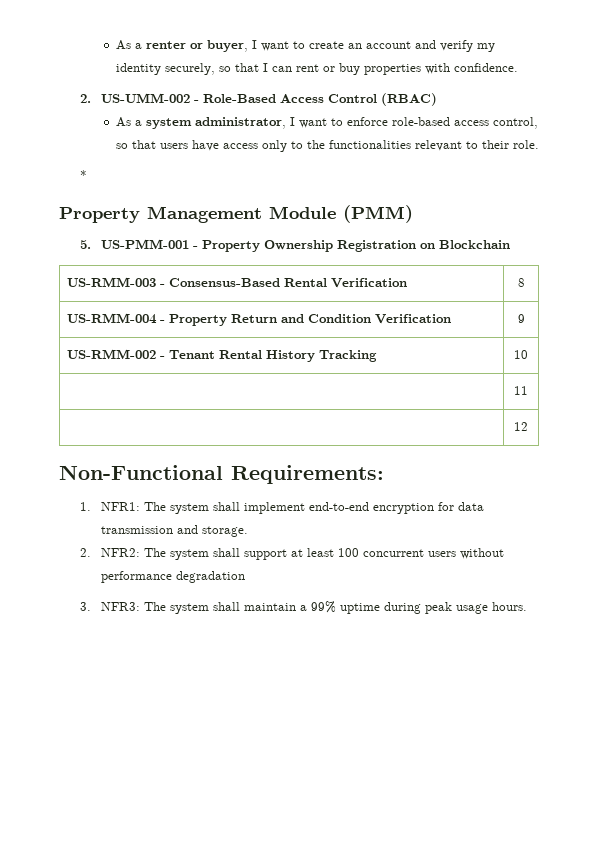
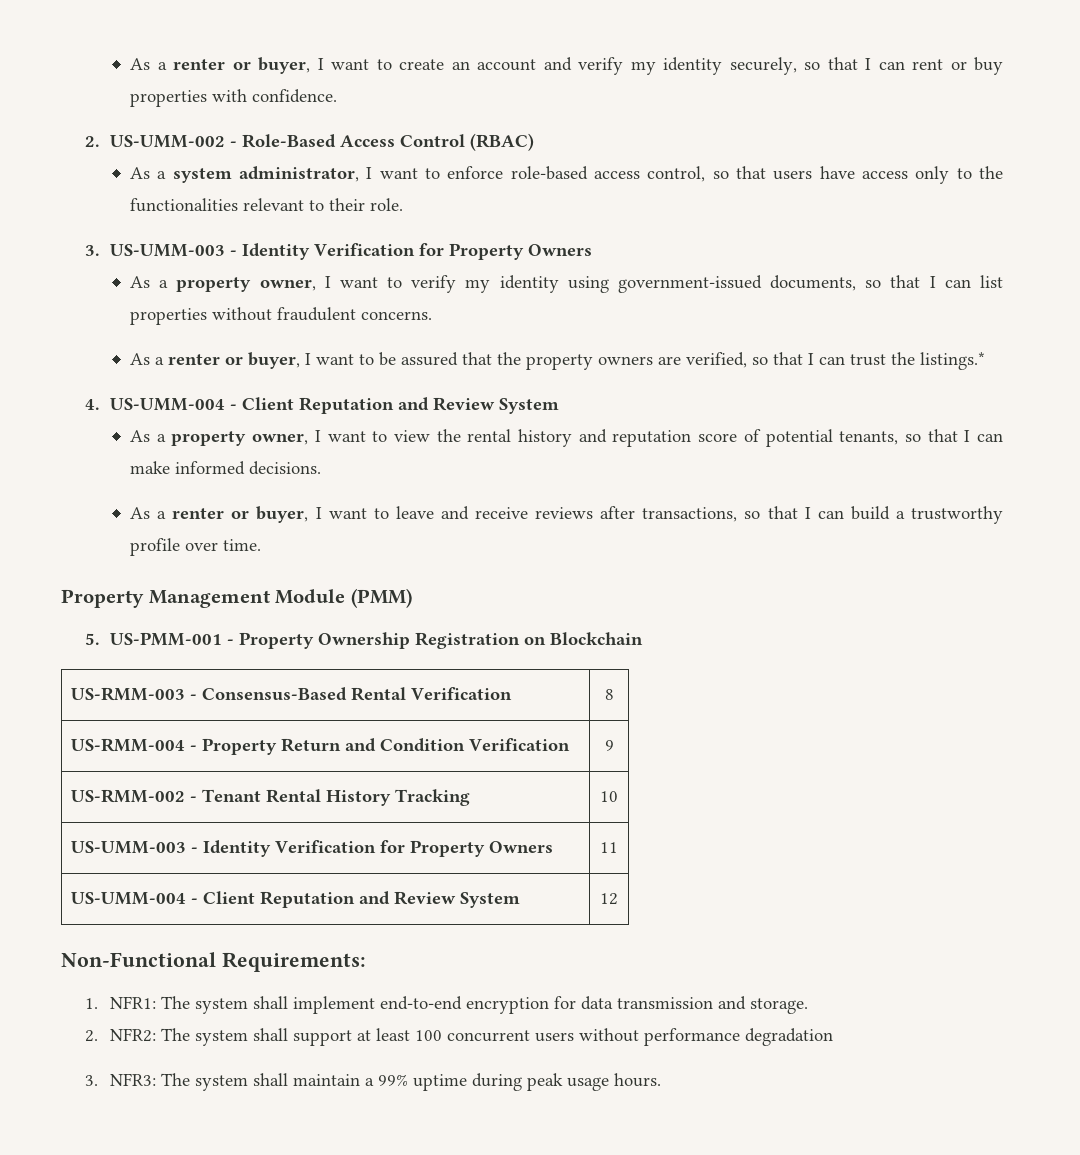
- *
+ 3. US-UMM-003 - Identity Verification for Property Owners
+ As a property owner, I want to verify my identity using government-issued documents, so that I can list properties without fraudulent concerns.
+ As a renter or buyer, I want to be assured that the property owners are verified, so that I can trust the listings.*
+ 4. US-UMM-004 - Client Reputation and Review System
+ As a property owner, I want to view the rental history and reputation score of potential tenants, so that I can make informed decisions.
+ As a renter or buyer, I want to leave and receive reviews after transactions, so that I can build a trustworthy profile over time.
- | 11
- | 12
+ US-UMM-003 - Identity Verification for Property Owners | 11
+ US-UMM-004 - Client Reputation and Review System | 12

